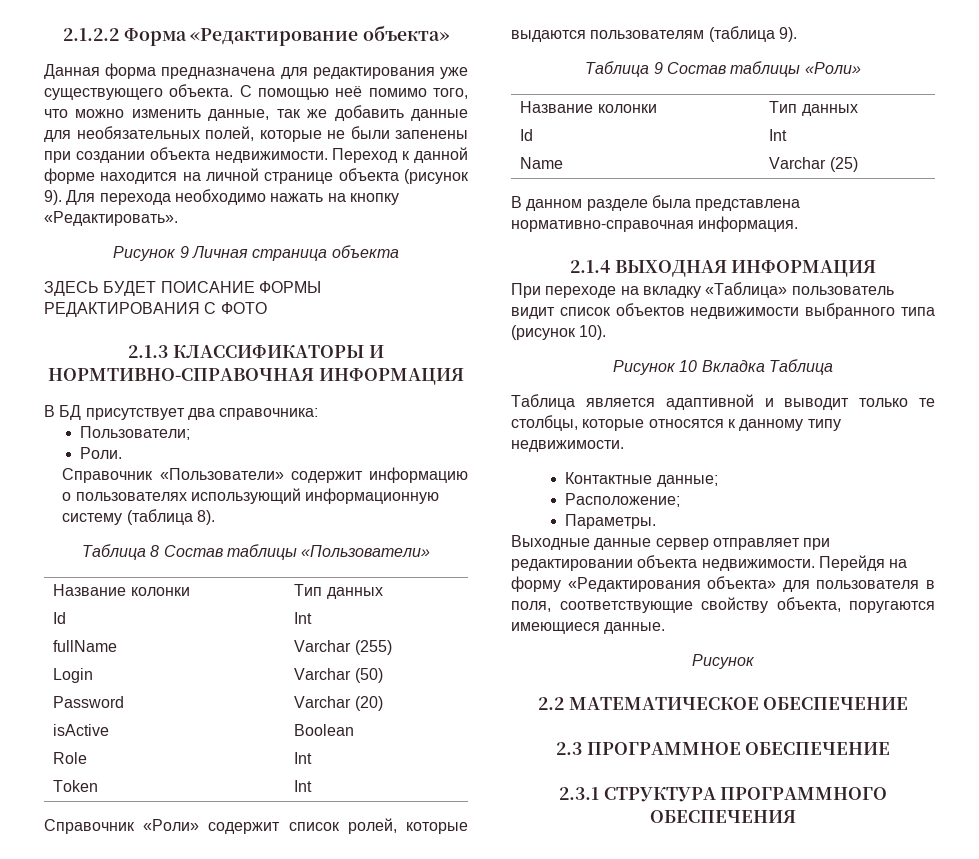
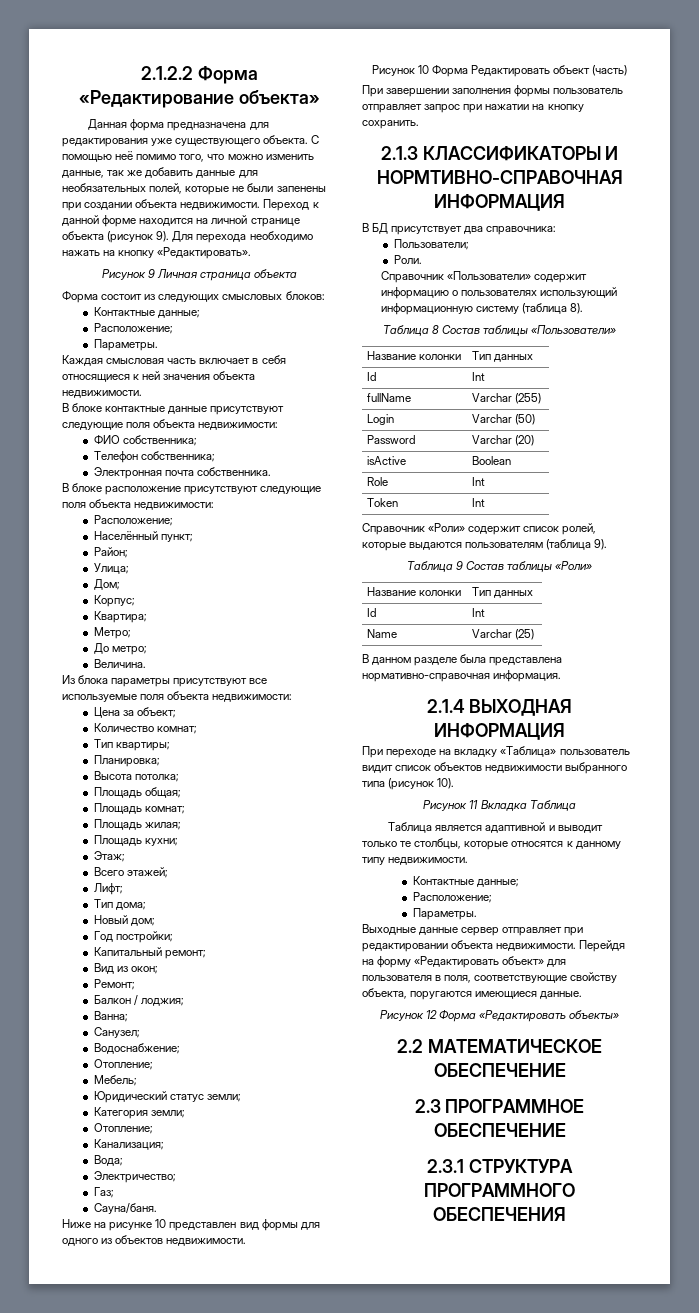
- ЗДЕСЬ БУДЕТ ПОИСАНИЕ ФОРМЫ РЕДАКТИРОВАНИЯ С ФОТО
+ Форма состоит из следующих смысловых блоков:
+ Контактные данные;
+ Расположение;
+ Параметры.
+ Каждая смысловая часть включает в себя относящиеся к ней значения объекта недвижимости.
+ В блоке контактные данные присутствуют следующие поля объекта недвижимости:
+ ФИО собственника;
+ Телефон собственника;
+ Электронная почта собственника.
+ В блоке расположение присутствуют следующие поля объекта недвижимости:
+ Расположение;
+ Населённый пункт;
+ Район;
+ Улица;
+ Дом;
+ Корпус;
+ Квартира;
+ Метро;
+ До метро;
+ Величина.
+ Из блока параметры присутствуют все используемые поля объекта недвижимости:
+ Цена за объект;
+ Количество комнат;
+ Тип квартиры;
+ Планировка;
+ Высота потолка;
+ Площадь общая;
+ Площадь комнат;
+ Площадь жилая;
+ Площадь кухни;
+ Этаж;
+ Всего этажей;
+ Лифт;
+ Тип дома;
+ Новый дом;
+ Год постройки;
+ Капитальный ремонт;
+ Вид из окон;
+ Ремонт;
+ Балкон / лоджия;
+ Ванна;
+ Санузел;
+ Водоснабжение;
+ Отопление;
+ Мебель;
+ Юридический статус земли;
+ Категория земли;
+ Отопление;
+ Канализация;
+ Вода;
+ Электричество;
+ Газ;
+ Сауна/баня.
+ Ниже на рисунке 10 представлен вид формы для одного из объектов недвижимости.
+ Рисунок 10 Форма Редактировать объект (часть)
+ При завершении заполнения формы пользователь отправляет запрос при нажатии на кнопку сохранить.
- Рисунок 10 Вкладка Таблица
+ Рисунок 11 Вкладка Таблица
- Перейдя на форму «Редактирования объекта» для пользователя в поля, соответствующие свойству объекта, поругаются имеющиеся данные.
- Рисунок
+ Перейдя на форму «Редактировать объект» для пользователя в поля, соответствующие свойству объекта, поругаются имеющиеся данные.
+ Рисунок 12 Форма «Редактировать объекты»

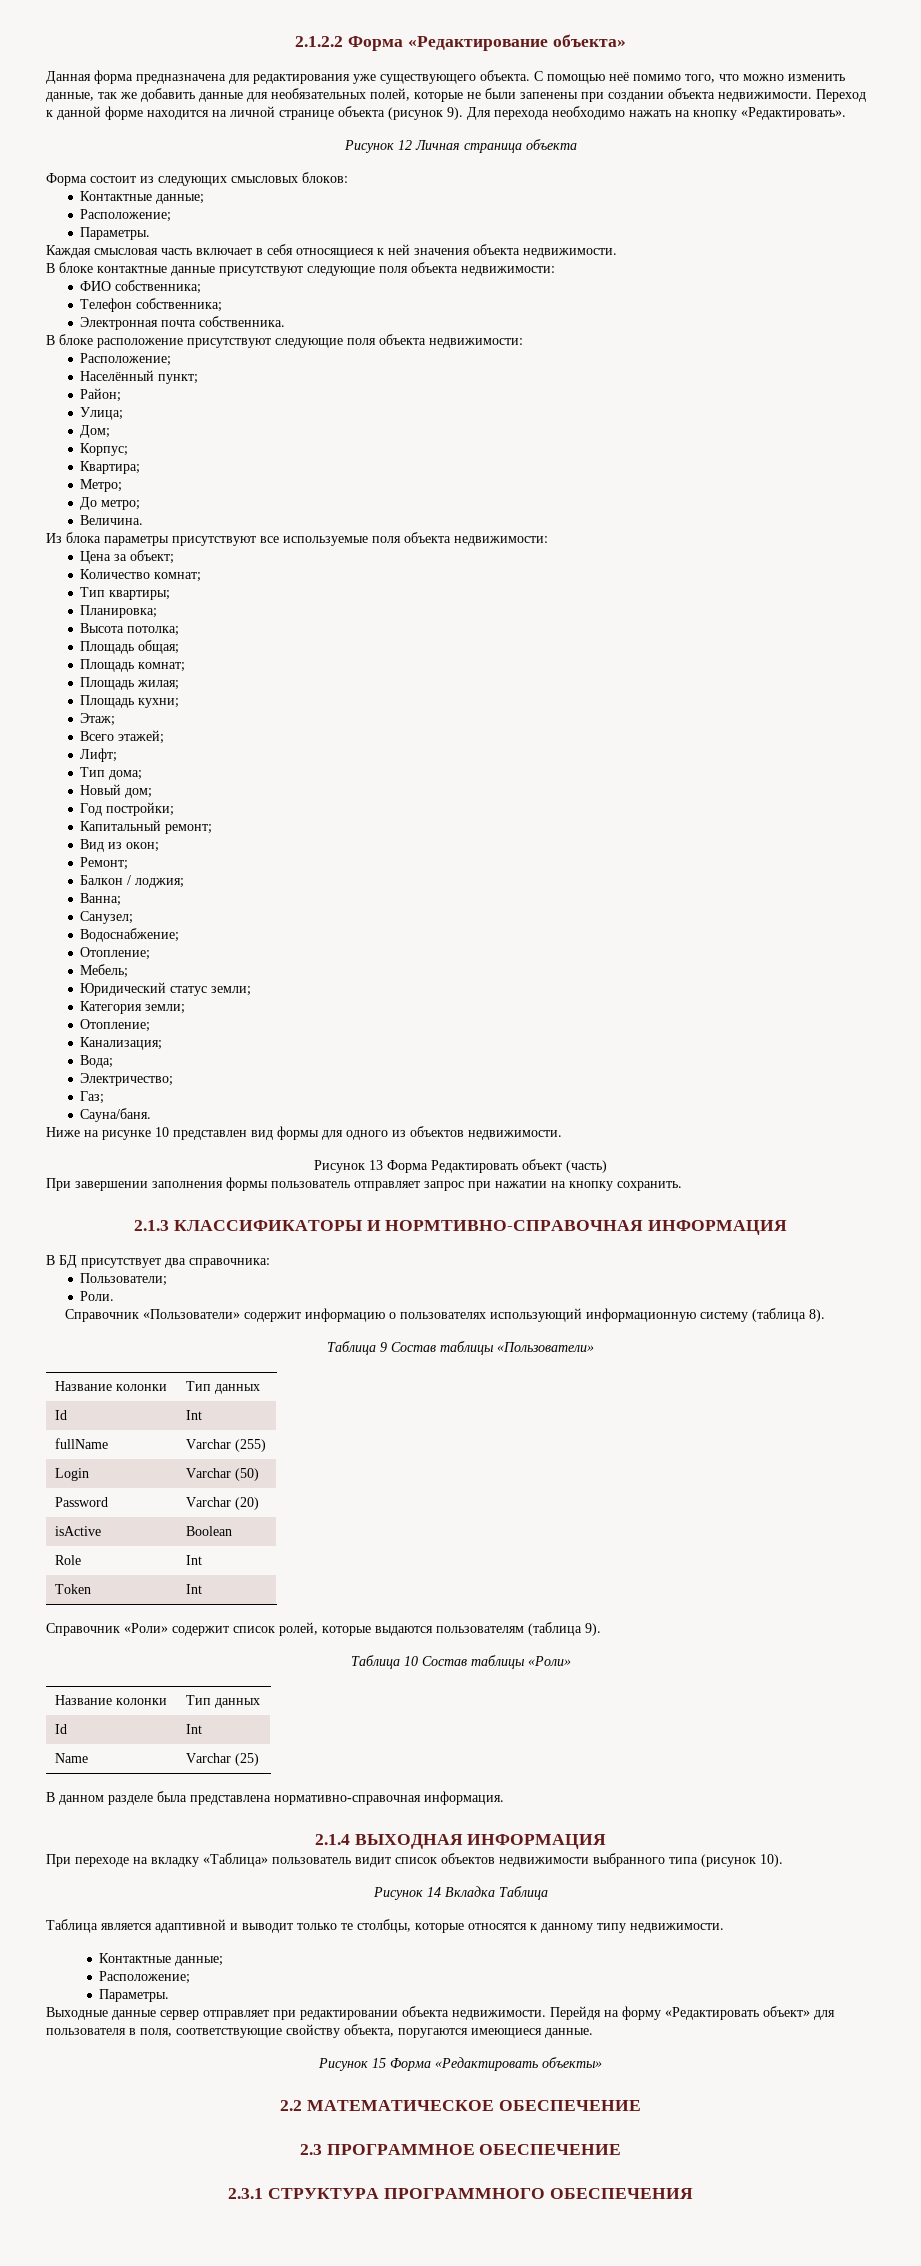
- Рисунок 9 Личная страница объекта
+ Рисунок 12 Личная страница объекта
- Рисунок 10 Форма Редактировать объект (часть)
+ Рисунок 13 Форма Редактировать объект (часть)
- Таблица 8 Состав таблицы «Пользователи»
+ Таблица 9 Состав таблицы «Пользователи»
- Таблица 9 Состав таблицы «Роли»
+ Таблица 10 Состав таблицы «Роли»
- Рисунок 11 Вкладка Таблица
+ Рисунок 14 Вкладка Таблица
- Рисунок 12 Форма «Редактировать объекты»
+ Рисунок 15 Форма «Редактировать объекты»

